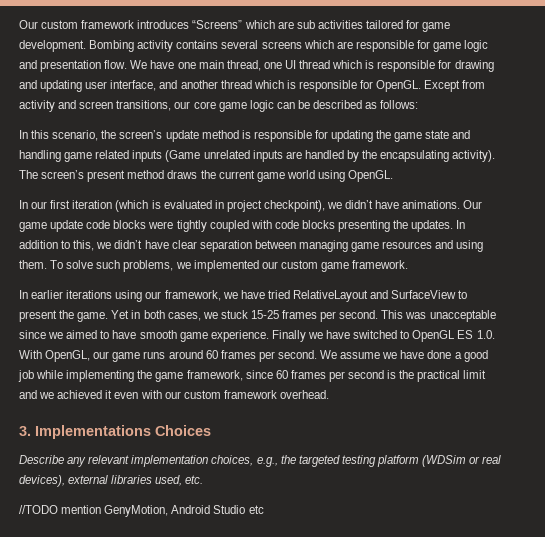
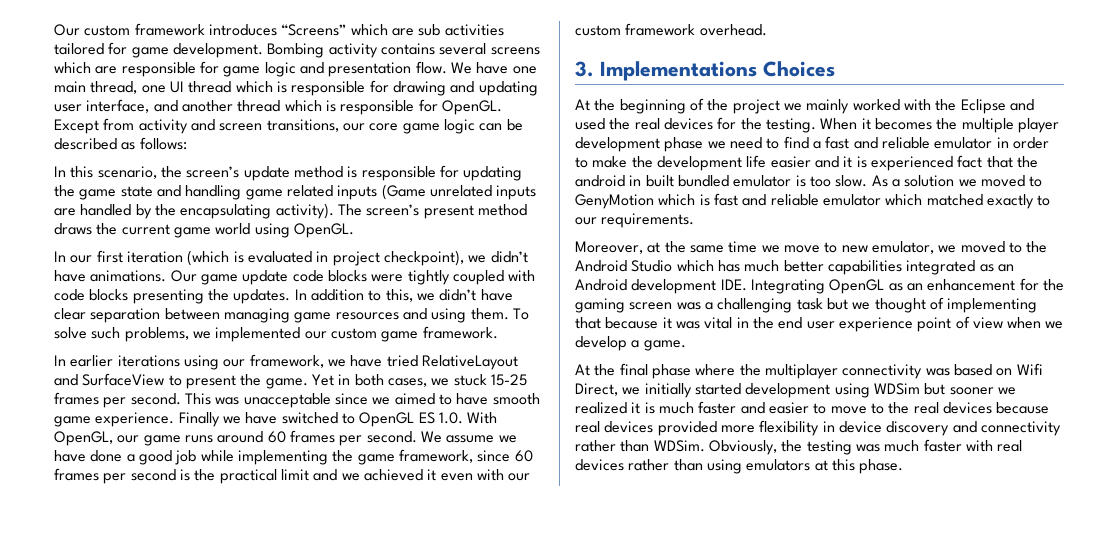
- Describe any relevant implementation choices, e.g., the targeted testing platform (WDSim or real devices), external libraries used, etc.
- //TODO mention GenyMotion, Android Studio etc
+ At the beginning of the project we mainly worked with the Eclipse and used the real devices for the testing. When it becomes the multiple player development phase we need to find a fast and reliable emulator in order to make the development life easier and it is experienced fact that the android in built bundled emulator is too slow. As a solution we moved to GenyMotion which is fast and reliable emulator which matched exactly to our requirements.
+ Moreover, at the same time we move to new emulator, we moved to the Android Studio which has much better capabilities integrated as an Android development IDE. Integrating OpenGL as an enhancement for the gaming screen was a challenging task but we thought of implementing that because it was vital in the end user experience point of view when we develop a game.
+ At the final phase where the multiplayer connectivity was based on Wifi Direct, we initially started development using WDSim but sooner we realized it is much faster and easier to move to the real devices because real devices provided more flexibility in device discovery and connectivity rather than WDSim. Obviously, the testing was much faster with real devices rather than using emulators at this phase.

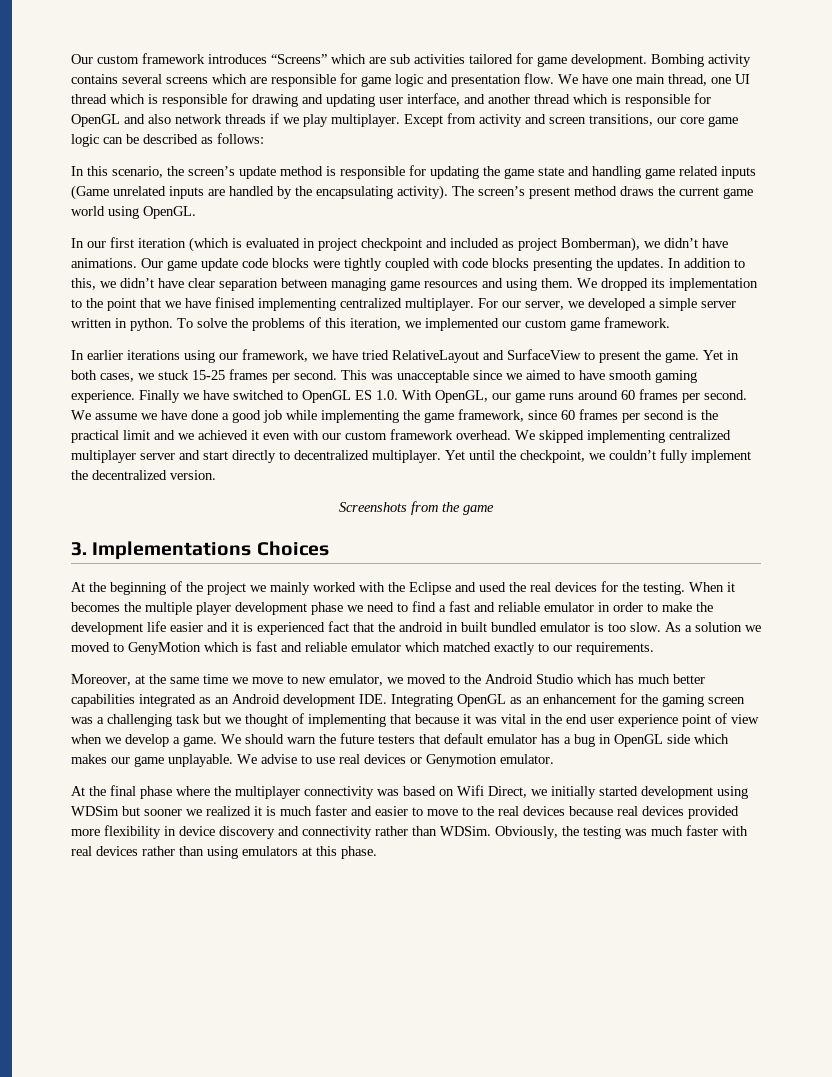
- We have one main thread, one UI thread which is responsible for drawing and updating user interface, and another thread which is responsible for OpenGL.
+ We have one main thread, one UI thread which is responsible for drawing and updating user interface, and another thread which is responsible for OpenGL and also network threads if we play multiplayer.
- In our first iteration (which is evaluated in project checkpoint), we didn’t have animations.
+ In our first iteration (which is evaluated in project checkpoint and included as project Bomberman), we didn’t have animations.
- To solve such problems, we implemented our custom game framework.
+ We dropped its implementation to the point that we have finised implementing centralized multiplayer. For our server, we developed a simple server written in python. To solve the problems of this iteration, we implemented our custom game framework.
- This was unacceptable since we aimed to have smooth game experience.
+ This was unacceptable since we aimed to have smooth gaming experience.
+ We skipped implementing centralized multiplayer server and start directly to decentralized multiplayer. Yet until the checkpoint, we couldn’t fully implement the decentralized version.
+ Screenshots from the game
+ We should warn the future testers that default emulator has a bug in OpenGL side which makes our game unplayable. We advise to use real devices or Genymotion emulator.

